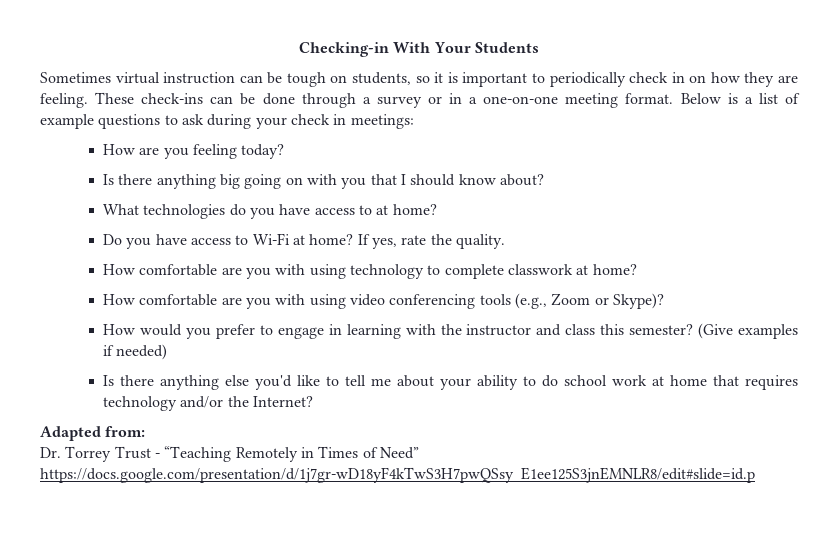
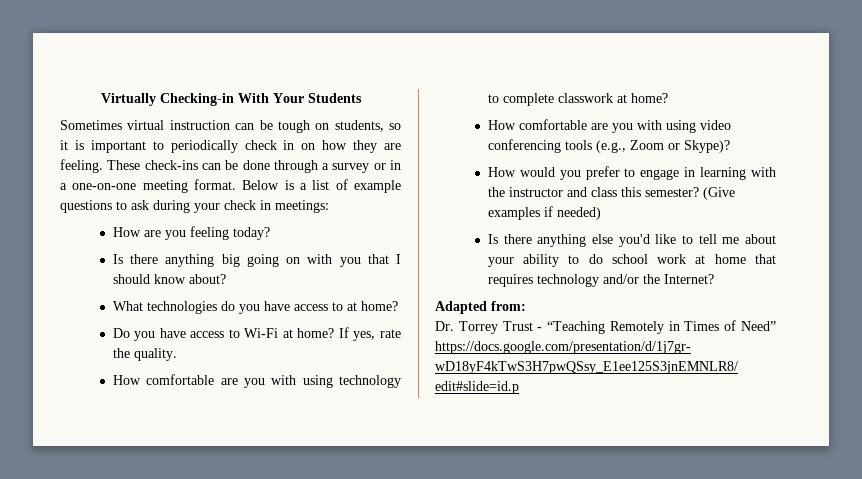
- Checking-in With Your Students
+ Virtually Checking-in With Your Students

